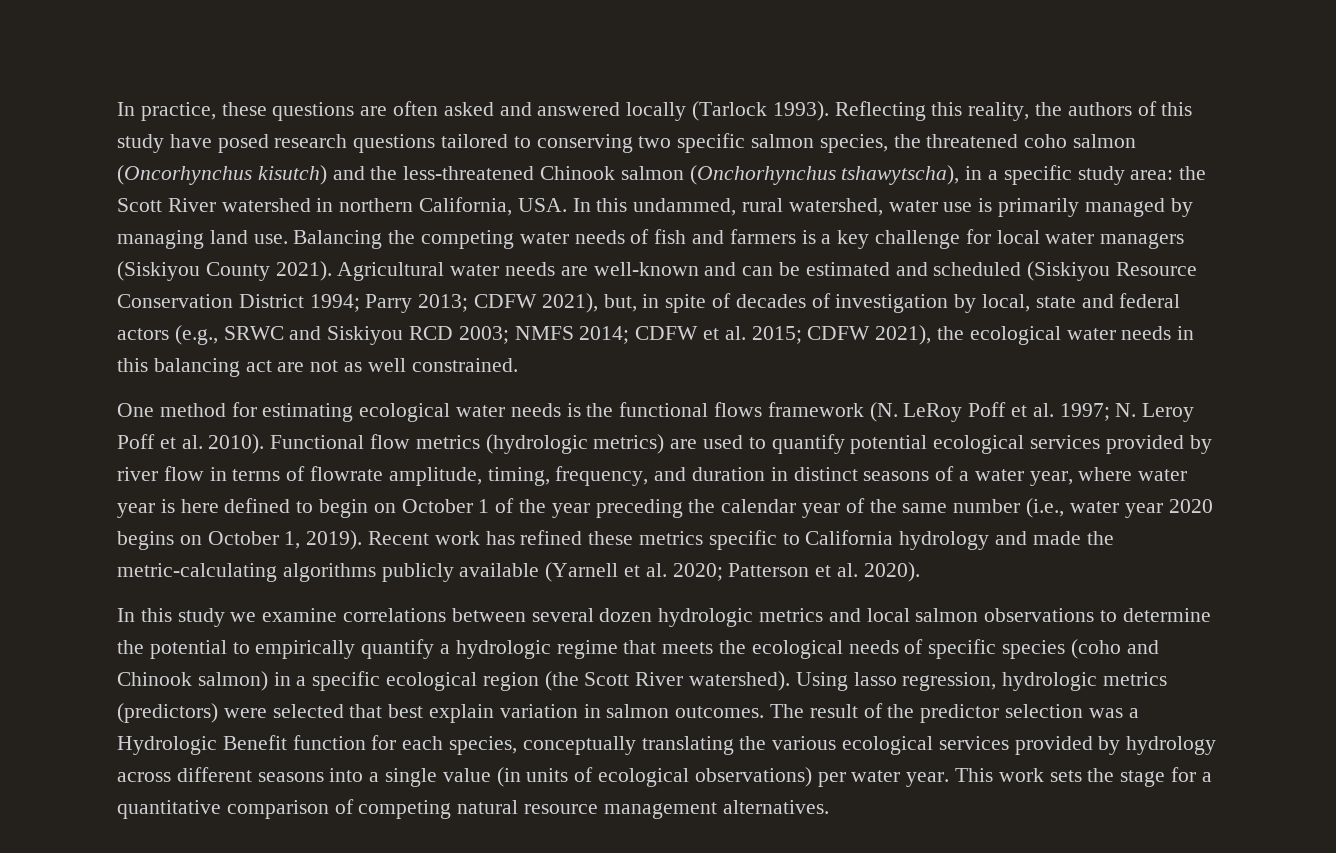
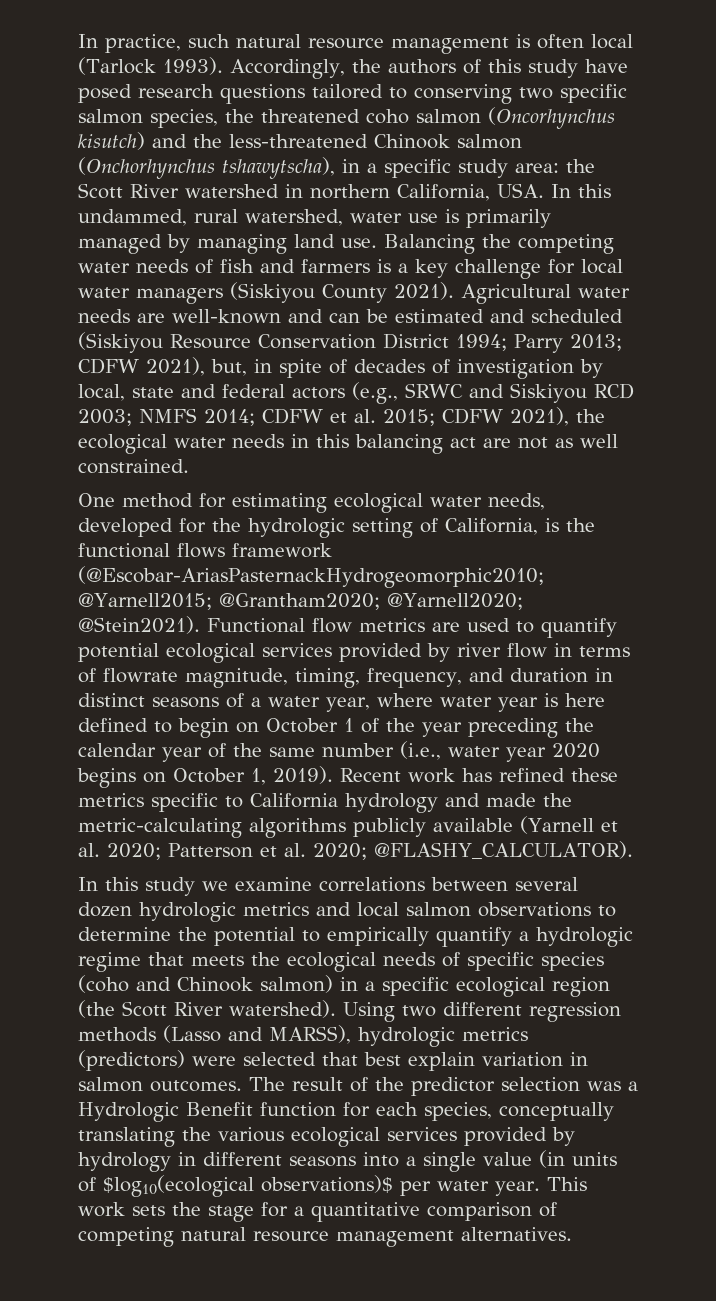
- In practice, these questions are often asked and answered locally (Tarlock 1993). Reflecting this reality, the authors of this study have posed research questions tailored to conserving two specific salmon species, the threatened coho salmon (Oncorhynchus kisutch) and the less-threatened Chinook salmon (Onchorhynchus tshawytscha), in a specific study area: the Scott River watershed in northern California, USA. In this undammed, rural watershed, water use is primarily managed by managing land use.
+ In practice, such natural resource management is often local (Tarlock 1993). Accordingly, the authors of this study have posed research questions tailored to conserving two specific salmon species, the threatened coho salmon (Oncorhynchus kisutch) and the less-threatened Chinook salmon (Onchorhynchus tshawytscha), in a specific study area: the Scott River watershed in northern California, USA. In this undammed, rural watershed, water use is primarily managed by managing land use.
- One method for estimating ecological water needs is the functional flows framework (N. LeRoy Poff et al. 1997; N. Leroy Poff et al. 2010).
+ One method for estimating ecological water needs, developed for the hydrologic setting of California, is the functional flows framework (@Escobar-AriasPasternackHydrogeomorphic2010; @Yarnell2015; @Grantham2020; @Yarnell2020; @Stein2021).
- Functional flow metrics (hydrologic metrics) are used to quantify potential ecological services provided by river flow in terms of flowrate amplitude, timing, frequency, and duration in distinct seasons of a water year, where water year is here defined to begin on October 1 of the year preceding the calendar year of the same number (i.e., water year 2020 begins on October 1, 2019).
+ Functional flow metrics are used to quantify potential ecological services provided by river flow in terms of flowrate magnitude, timing, frequency, and duration in distinct seasons of a water year, where water year is here defined to begin on October 1 of the year preceding the calendar year of the same number (i.e., water year 2020 begins on October 1, 2019).
- Recent work has refined these metrics specific to California hydrology and made the metric-calculating algorithms publicly available (Yarnell et al. 2020; Patterson et al. 2020).
+ Recent work has refined these metrics specific to California hydrology and made the metric-calculating algorithms publicly available (Yarnell et al. 2020; Patterson et al. 2020; @FLASHY_CALCULATOR).
- Using lasso regression, hydrologic metrics (predictors) were selected that best explain variation in salmon outcomes.
+ Using two different regression methods (Lasso and MARSS), hydrologic metrics (predictors) were selected that best explain variation in salmon outcomes.
- The result of the predictor selection was a Hydrologic Benefit function for each species, conceptually translating the various ecological services provided by hydrology across different seasons into a single value (in units of ecological observations) per water year.
+ The result of the predictor selection was a Hydrologic Benefit function for each species, conceptually translating the various ecological services provided by hydrology in different seasons into a single value (in units of $log10(ecological observations)$ per water year.

